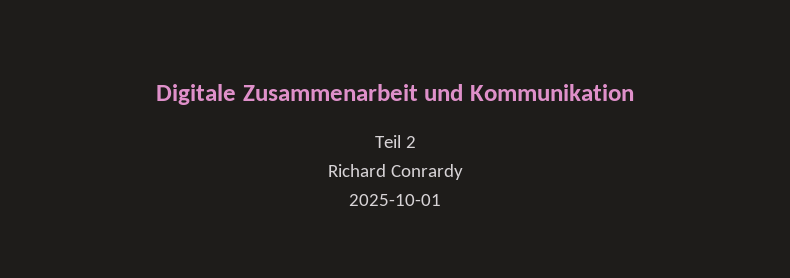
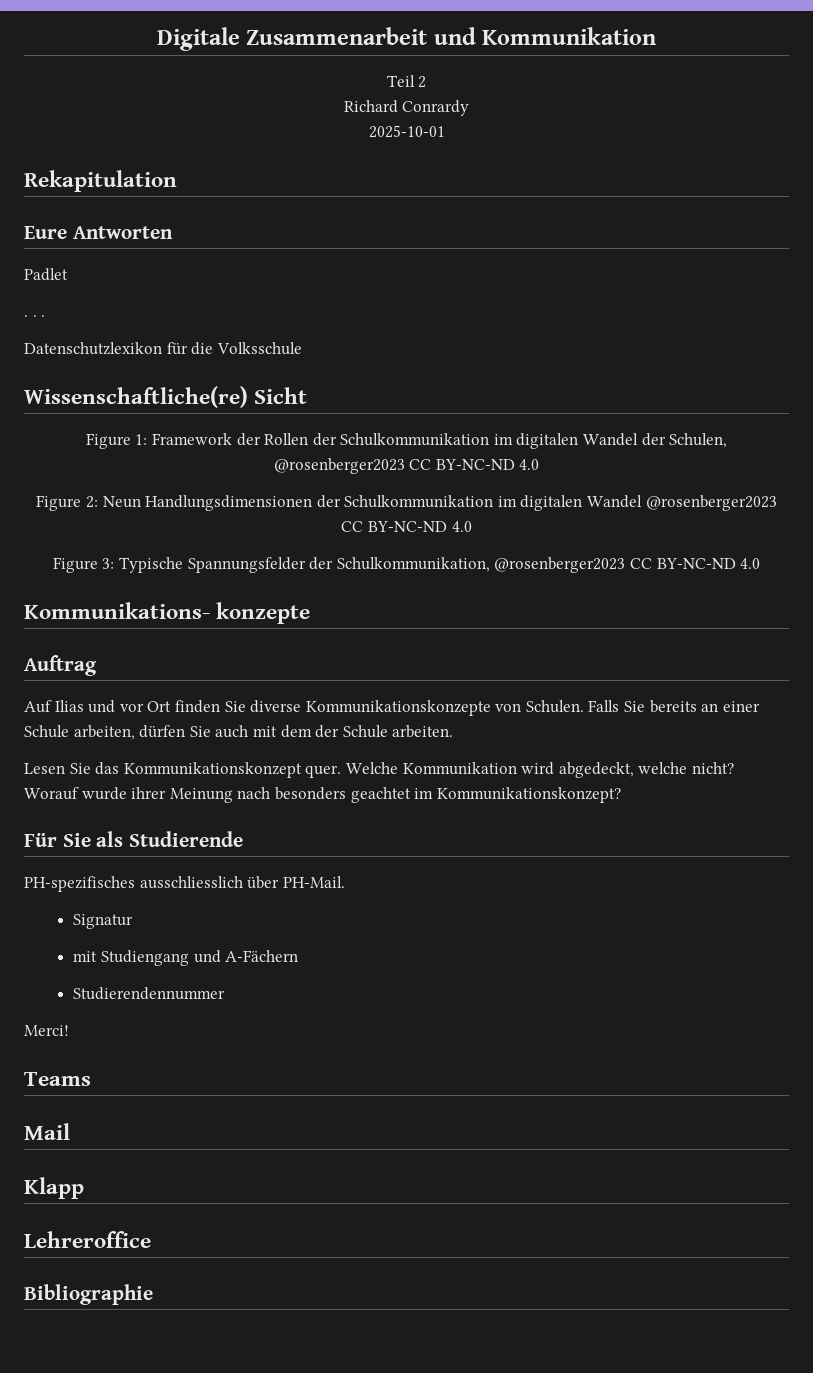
+ Rekapitulation
+ Eure Antworten
+ Padlet
+ . . .
+ Datenschutzlexikon für die Volksschule
+ Wissenschaftliche(re) Sicht
+ Figure 1: Framework der Rollen der Schulkommunikation im digitalen Wandel der Schulen, @rosenberger2023 CC BY-NC-ND 4.0
+ Figure 2: Neun Handlungsdimensionen der Schulkommunikation im digitalen Wandel @rosenberger2023 CC BY-NC-ND 4.0
+ Figure 3: Typische Spannungsfelder der Schulkommunikation, @rosenberger2023 CC BY-NC-ND 4.0
+ Kommunikations- konzepte
+ Auftrag
+ Auf Ilias und vor Ort finden Sie diverse Kommunikationskonzepte von Schulen. Falls Sie bereits an einer Schule arbeiten, dürfen Sie auch mit dem der Schule arbeiten.
+ Lesen Sie das Kommunikationskonzept quer. Welche Kommunikation wird abgedeckt, welche nicht? Worauf wurde ihrer Meinung nach besonders geachtet im Kommunikationskonzept?
+ Für Sie als Studierende
+ PH-spezifisches ausschliesslich über PH-Mail.
+ Signatur
+ mit Studiengang und A-Fächern
+ Studierendennummer
+ Merci!
+ Teams
+ Mail
+ Klapp
+ Lehreroffice
+ Bibliographie

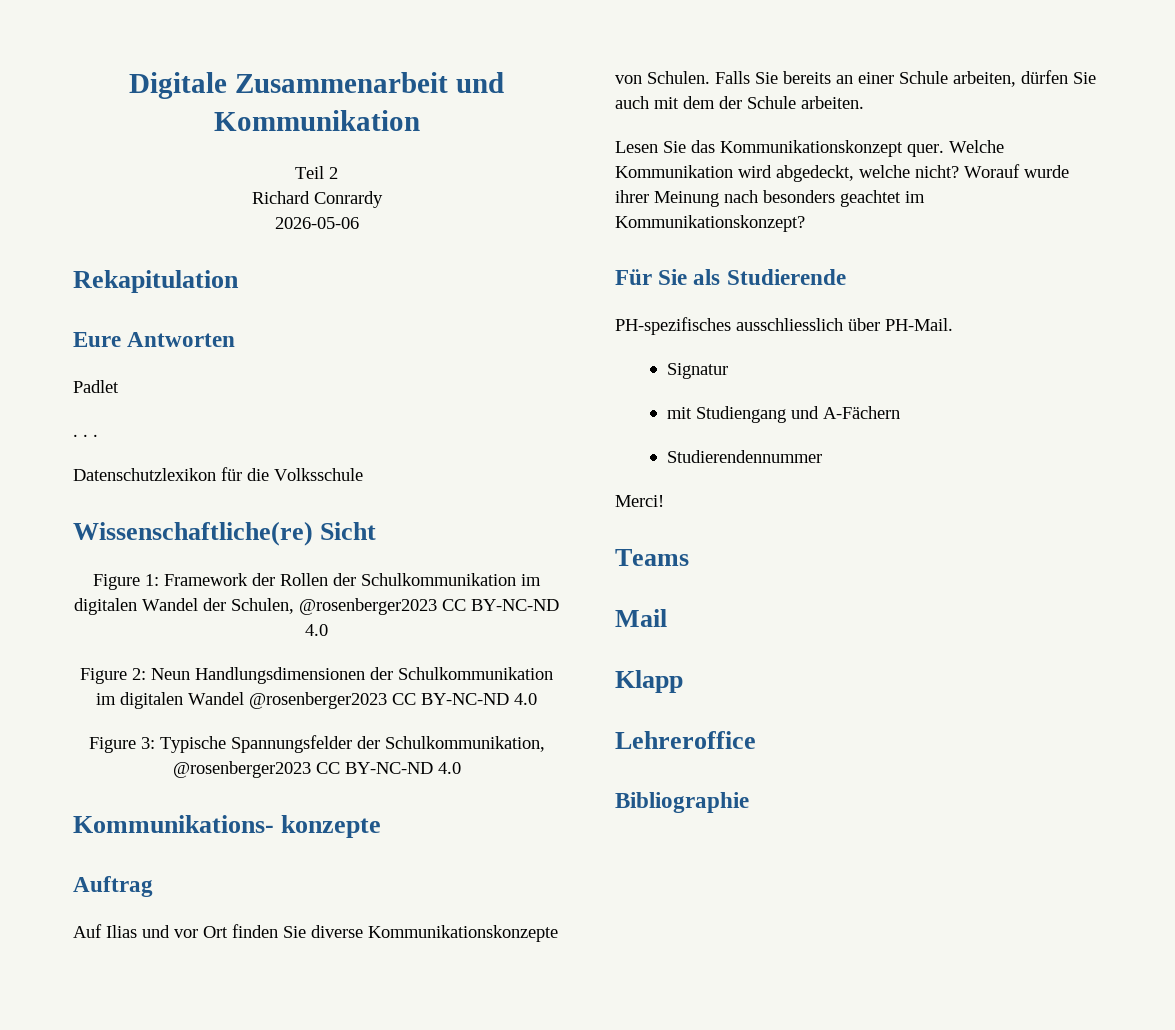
- 2025-10-01
+ 2026-05-06

